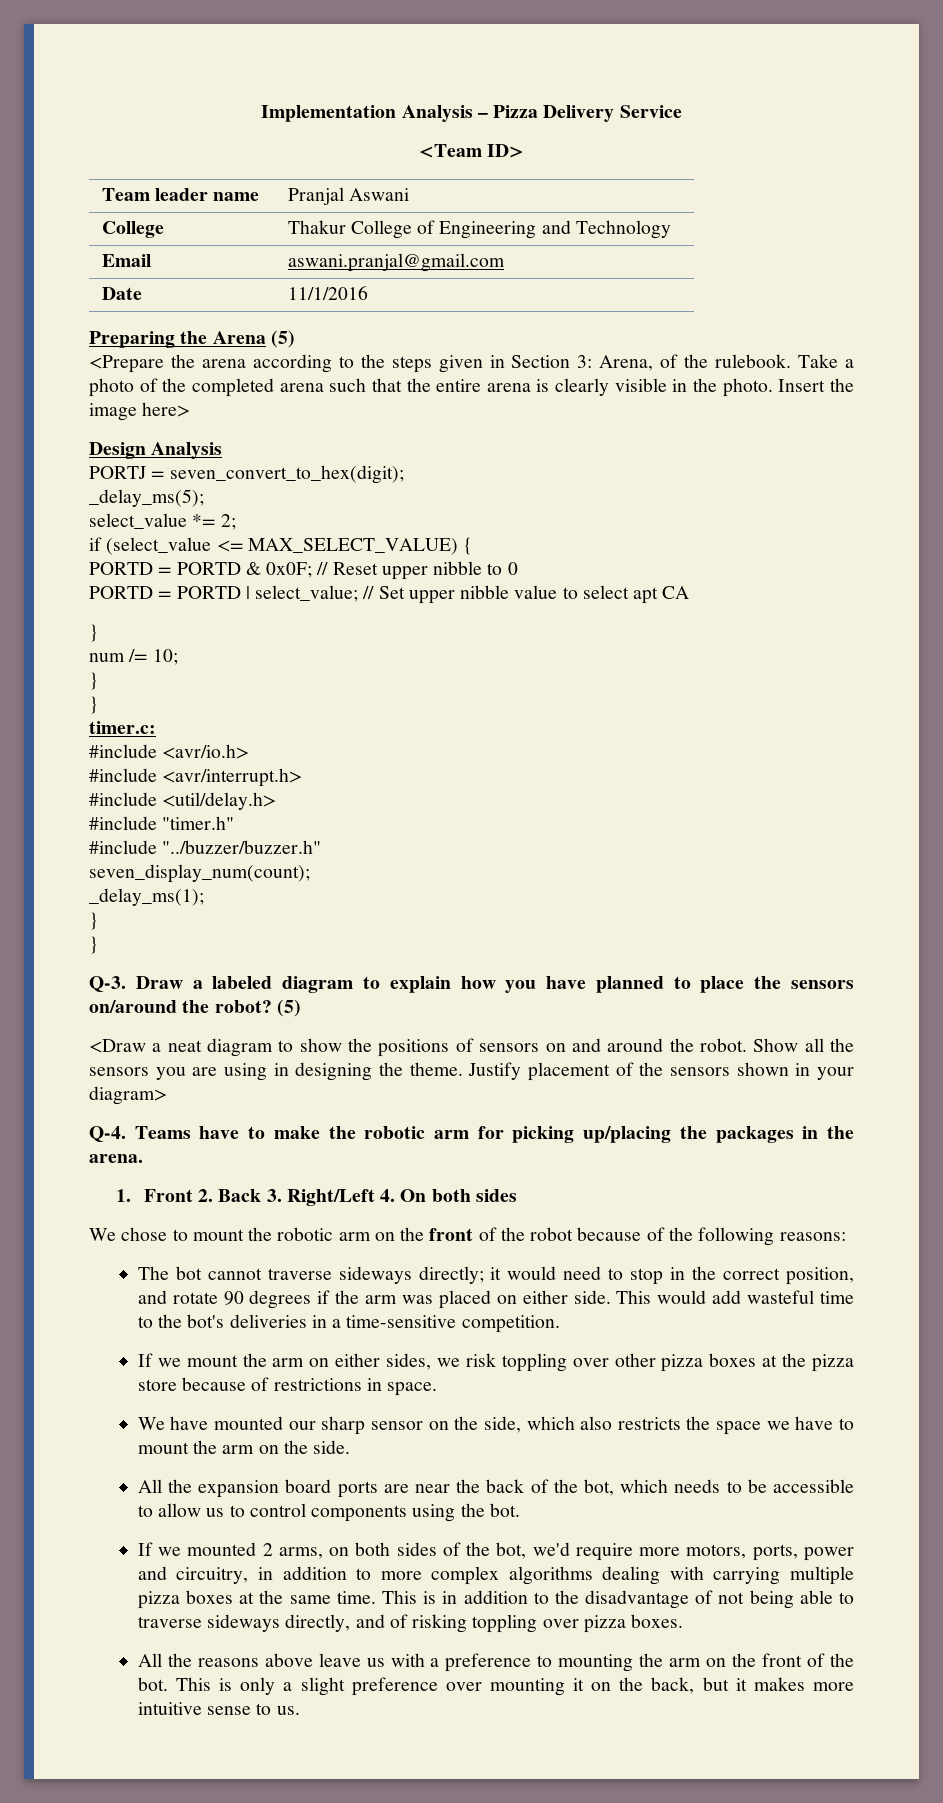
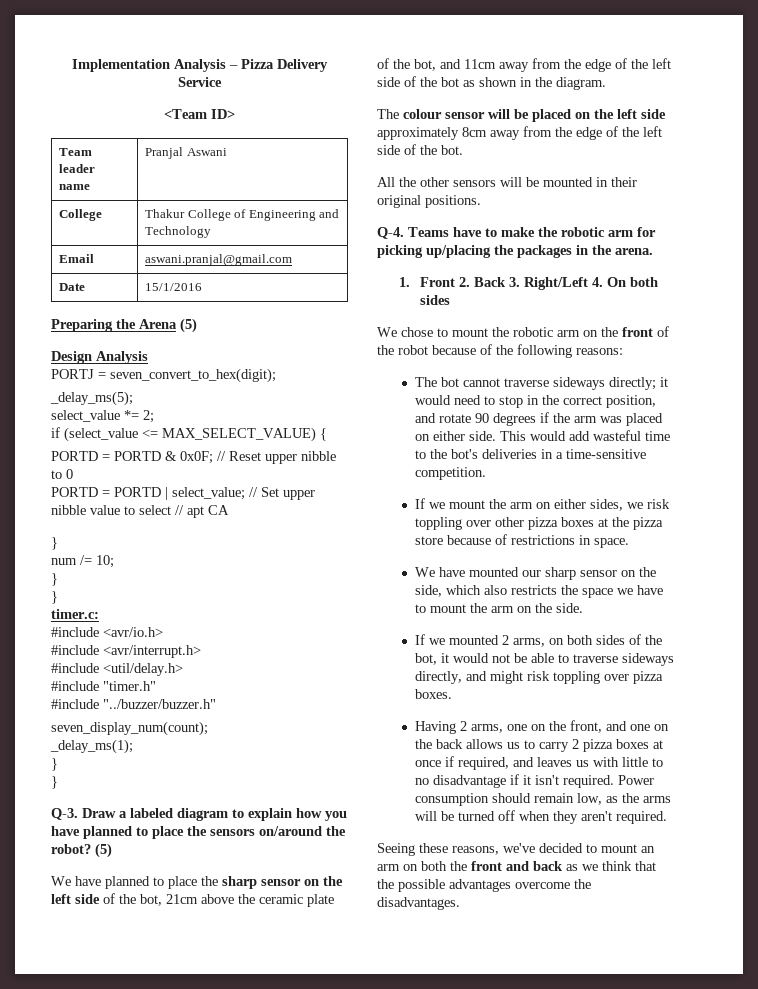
- Date | 11/1/2016
+ Date | 15/1/2016
- <Prepare the arena according to the steps given in Section 3: Arena, of the rulebook. Take a photo of the completed arena such that the entire arena is clearly visible in the photo. Insert the image here>
- PORTD = PORTD | select_value; // Set upper nibble value to select apt CA
+ PORTD = PORTD | select_value; // Set upper nibble value to select // apt CA
- <Draw a neat diagram to show the positions of sensors on and around the robot. Show all the sensors you are using in designing the theme. Justify placement of the sensors shown in your diagram>
+ We have planned to place the sharp sensor on the left side of the bot, 21cm above the ceramic plate of the bot, and 11cm away from the edge of the left side of the bot as shown in the diagram.
+ The colour sensor will be placed on the left side approximately 8cm away from the edge of the left side of the bot.
+ All the other sensors will be mounted in their original positions.
- All the expansion board ports are near the back of the bot, which needs to be accessible to allow us to control components using the bot.
- If we mounted 2 arms, on both sides of the bot, we'd require more motors, ports, power and circuitry, in addition to more complex algorithms dealing with carrying multiple pizza boxes at the same time. This is in addition to the disadvantage of not being able to traverse sideways directly, and of risking toppling over pizza boxes.
+ If we mounted 2 arms, on both sides of the bot, it would not be able to traverse sideways directly, and might risk toppling over pizza boxes.
- All the reasons above leave us with a preference to mounting the arm on the front of the bot. This is only a slight preference over mounting it on the back, but it makes more intuitive sense to us.
+ Having 2 arms, one on the front, and one on the back allows us to carry 2 pizza boxes at once if required, and leaves us with little to no disadvantage if it isn't required. Power consumption should remain low, as the arms will be turned off when they aren't required.
+ Seeing these reasons, we've decided to mount an arm on both the front and back as we think that the possible advantages overcome the disadvantages.

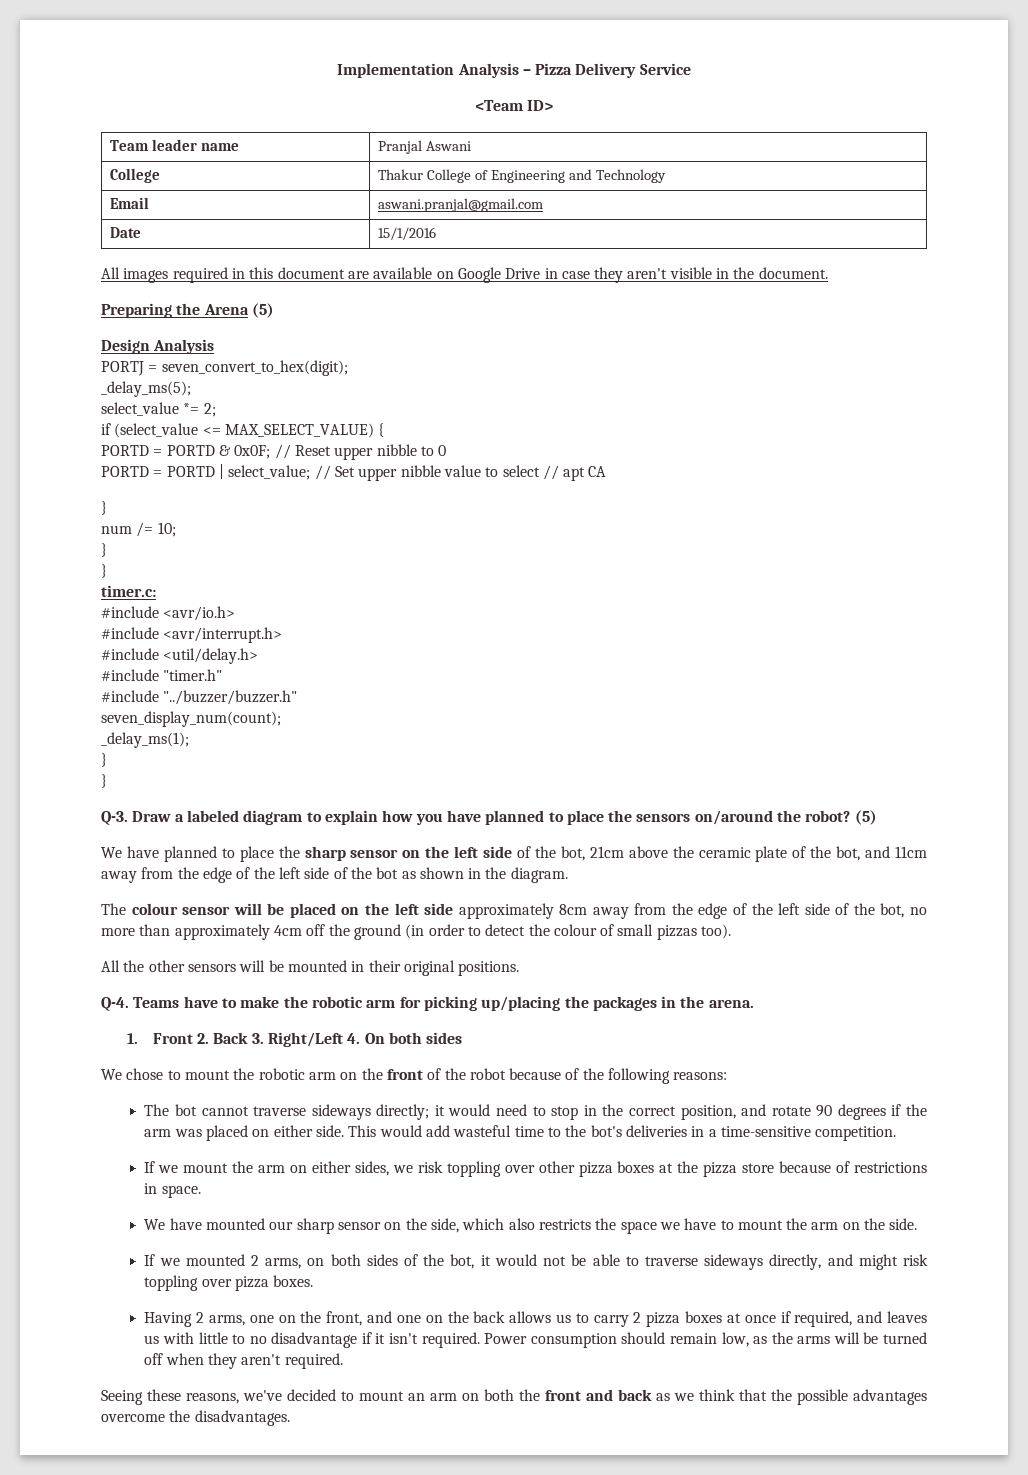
+ All images required in this document are available on Google Drive in case they aren't visible in the document.
- The colour sensor will be placed on the left side approximately 8cm away from the edge of the left side of the bot.
+ The colour sensor will be placed on the left side approximately 8cm away from the edge of the left side of the bot, no more than approximately 4cm off the ground (in order to detect the colour of small pizzas too).

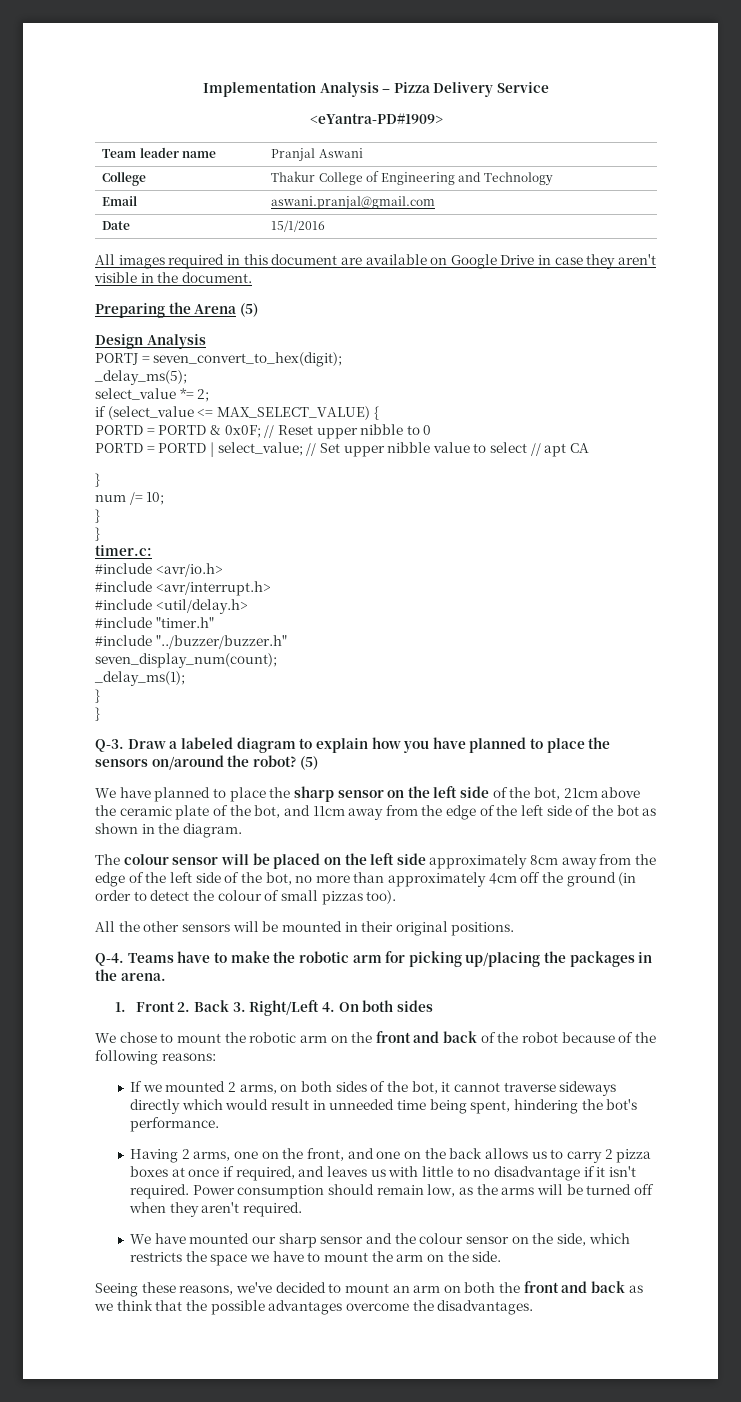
- <Team ID>
+ <eYantra-PD#1909>
- We chose to mount the robotic arm on the front of the robot because of the following reasons:
+ We chose to mount the robotic arm on the front and back of the robot because of the following reasons:
- The bot cannot traverse sideways directly; it would need to stop in the correct position, and rotate 90 degrees if the arm was placed on either side. This would add wasteful time to the bot's deliveries in a time-sensitive competition.
- If we mount the arm on either sides, we risk toppling over other pizza boxes at the pizza store because of restrictions in space.
- We have mounted our sharp sensor on the side, which also restricts the space we have to mount the arm on the side.
- If we mounted 2 arms, on both sides of the bot, it would not be able to traverse sideways directly, and might risk toppling over pizza boxes.
+ If we mounted 2 arms, on both sides of the bot, it cannot traverse sideways directly which would result in unneeded time being spent, hindering the bot's performance.
+ We have mounted our sharp sensor and the colour sensor on the side, which restricts the space we have to mount the arm on the side.

